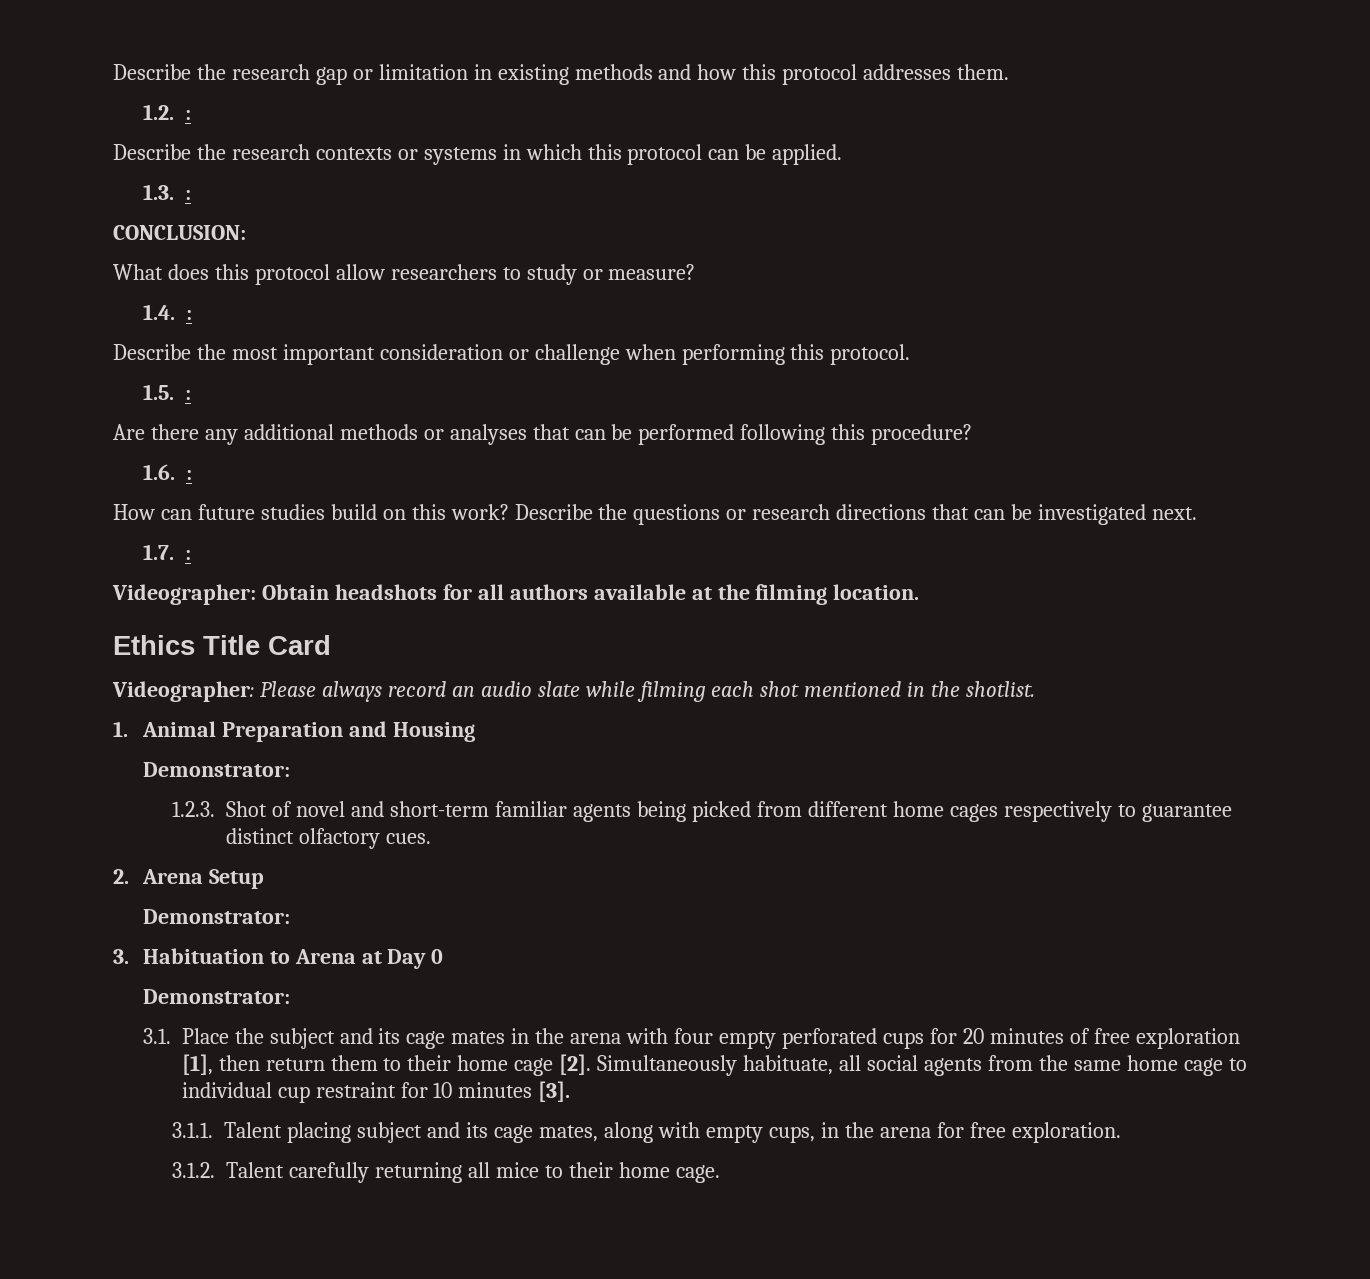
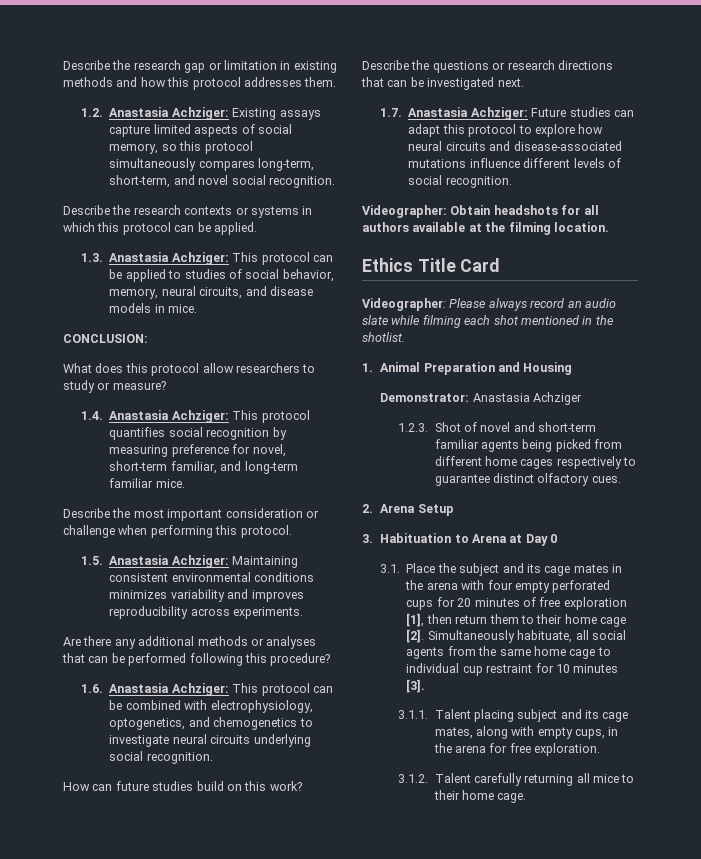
- 1.2. :
+ 1.2. Anastasia Achziger: Existing assays capture limited aspects of social memory, so this protocol simultaneously compares long-term, short-term, and novel social recognition.
- 1.3. :
+ 1.3. Anastasia Achziger: This protocol can be applied to studies of social behavior, memory, neural circuits, and disease models in mice.
- 1.4. :
+ 1.4. Anastasia Achziger: This protocol quantifies social recognition by measuring preference for novel, short-term familiar, and long-term familiar mice.
- 1.5. :
+ 1.5. Anastasia Achziger: Maintaining consistent environmental conditions minimizes variability and improves reproducibility across experiments.
- 1.6. :
+ 1.6. Anastasia Achziger: This protocol can be combined with electrophysiology, optogenetics, and chemogenetics to investigate neural circuits underlying social recognition.
- 1.7. :
+ 1.7. Anastasia Achziger: Future studies can adapt this protocol to explore how neural circuits and disease-associated mutations influence different levels of social recognition.
  1. Animal Preparation and Housing
- Demonstrator:
+ Demonstrator: Anastasia Achziger
  2. Arena Setup
- Demonstrator:
  3. Habituation to Arena at Day 0
- Demonstrator:

